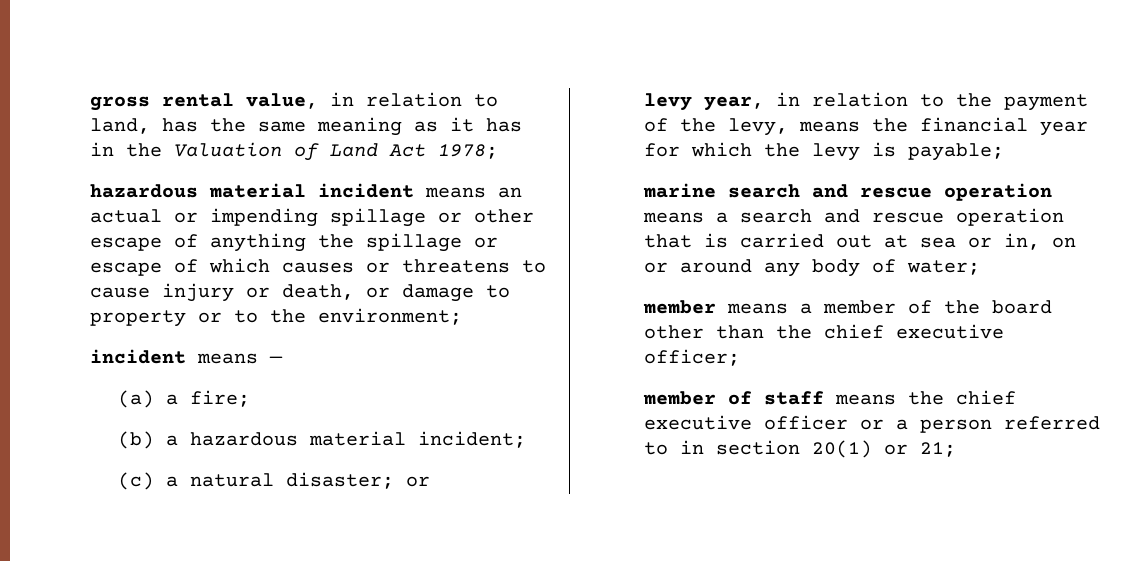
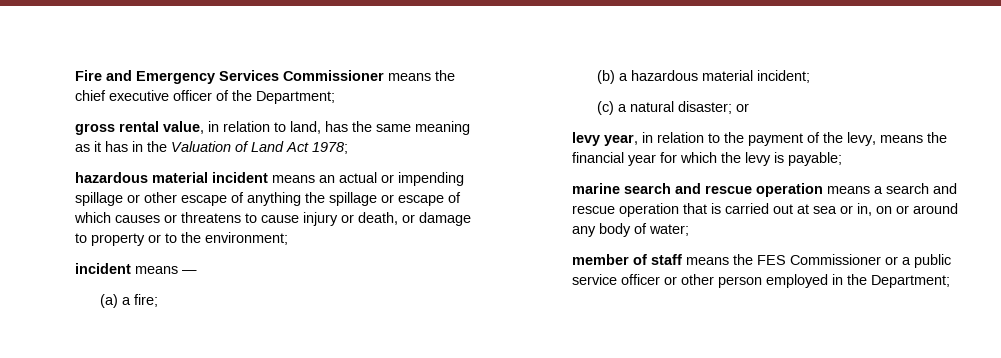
+ Fire and Emergency Services Commissioner means the chief executive officer of the Department;
- member means a member of the board other than the chief executive officer;
- member of staff means the chief executive officer or a person referred to in section 20(1) or 21;
+ member of staff means the FES Commissioner or a public service officer or other person employed in the Department;

